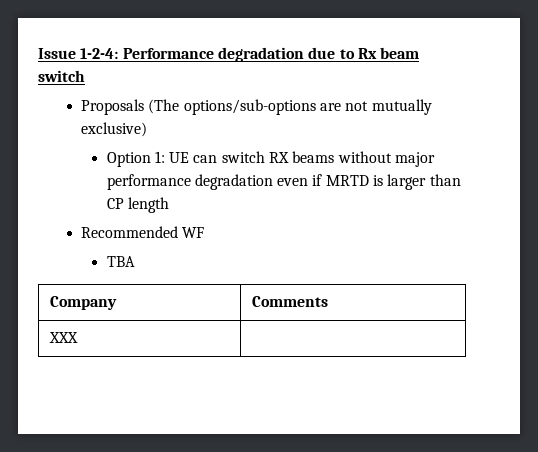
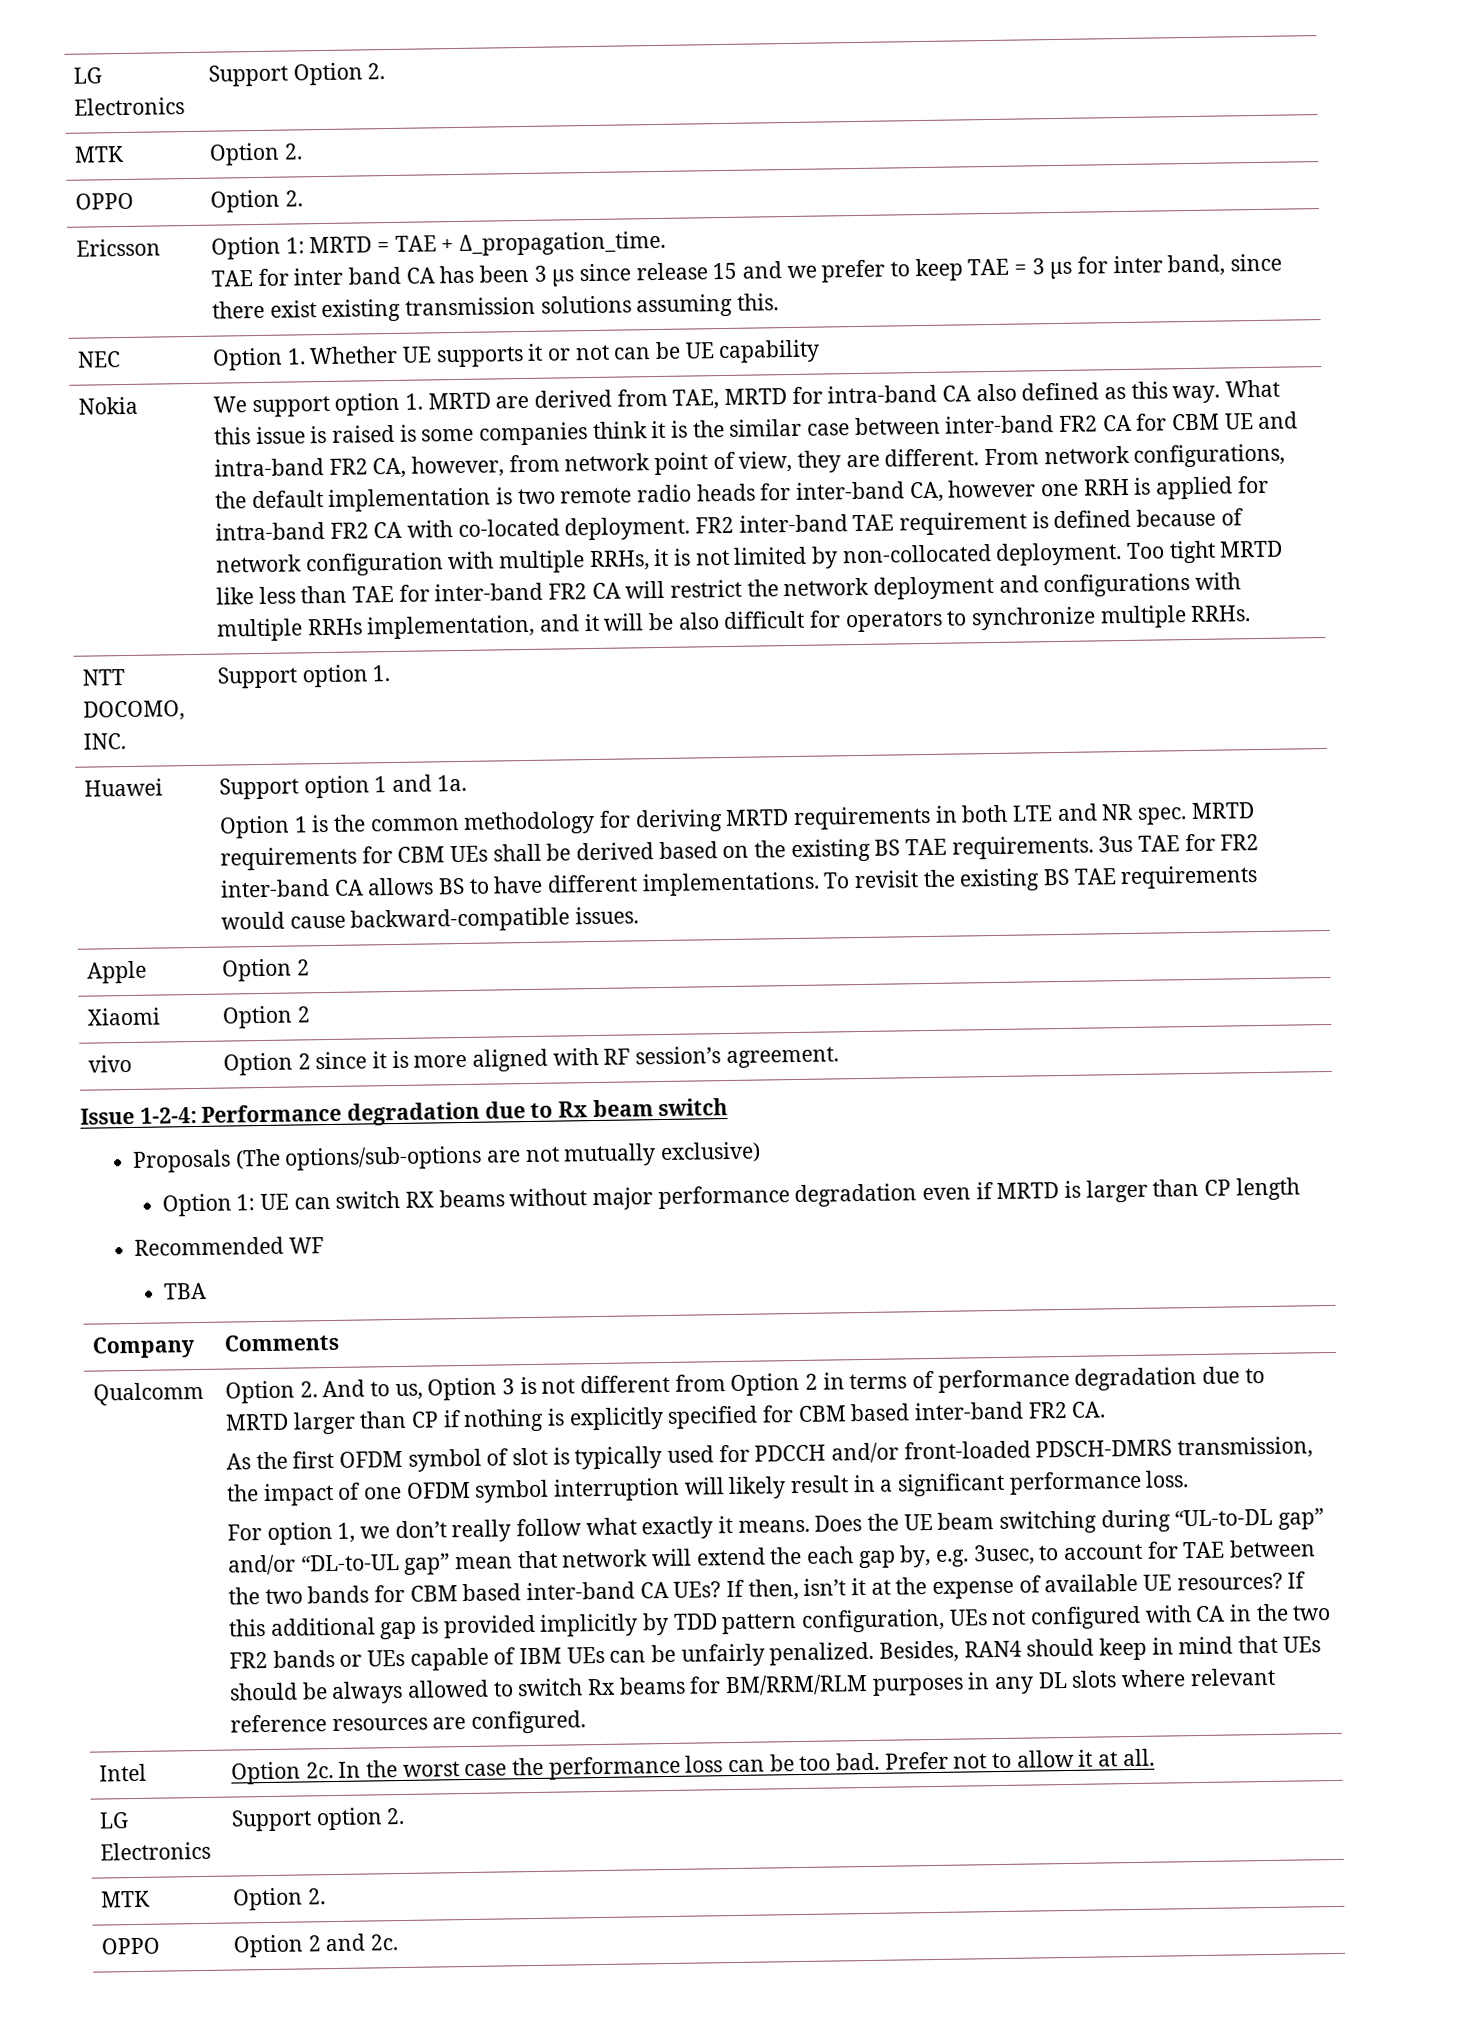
+ LG Electronics | Support Option 2.
+ MTK | Option 2.
+ OPPO | Option 2.
+ Ericsson | Option 1: MRTD = TAE + Δ_propagation_time.
+ TAE for inter band CA has been 3 µs since release 15 and we prefer to keep TAE = 3 µs for inter band, since there exist existing transmission solutions assuming this.
+ NEC | Option 1. Whether UE supports it or not can be UE capability
+ Nokia | We support option 1. MRTD are derived from TAE, MRTD for intra-band CA also defined as this way. What this issue is raised is some companies think it is the similar case between inter-band FR2 CA for CBM UE and intra-band FR2 CA, however, from network point of view, they are different. From network configurations, the default implementation is two remote radio heads for inter-band CA, however one RRH is applied for intra-band FR2 CA with co-located deployment. FR2 inter-band TAE requirement is defined because of network configuration with multiple RRHs, it is not limited by non-collocated deployment. Too tight MRTD like less than TAE for inter-band FR2 CA will restrict the network deployment and configurations with multiple RRHs implementation, and it will be also difficult for operators to synchronize multiple RRHs.
+ NTT DOCOMO, INC. | Support option 1.
+ Huawei | Support option 1 and 1a.
+ Option 1 is the common methodology for deriving MRTD requirements in both LTE and NR spec. MRTD requirements for CBM UEs shall be derived based on the existing BS TAE requirements. 3us TAE for FR2 inter-band CA allows BS to have different implementations. To revisit the existing BS TAE requirements would cause backward-compatible issues.
+ Apple | Option 2
+ Xiaomi | Option 2
+ vivo | Option 2 since it is more aligned with RF session’s agreement.
- XXX
+ Qualcomm | Option 2. And to us, Option 3 is not different from Option 2 in terms of performance degradation due to MRTD larger than CP if nothing is explicitly specified for CBM based inter-band FR2 CA.
+ As the first OFDM symbol of slot is typically used for PDCCH and/or front-loaded PDSCH-DMRS transmission, the impact of one OFDM symbol interruption will likely result in a significant performance loss.
+ For option 1, we don’t really follow what exactly it means. Does the UE beam switching during “UL-to-DL gap” and/or “DL-to-UL gap” mean that network will extend the each gap by, e.g. 3usec, to account for TAE between the two bands for CBM based inter-band CA UEs? If then, isn’t it at the expense of available UE resources? If this additional gap is provided implicitly by TDD pattern configuration, UEs not configured with CA in the two FR2 bands or UEs capable of IBM UEs can be unfairly penalized. Besides, RAN4 should keep in mind that UEs should be always allowed to switch Rx beams for BM/RRM/RLM purposes in any DL slots where relevant reference resources are configured.
+ Intel | Option 2c. In the worst case the performance loss can be too bad. Prefer not to allow it at all.
+ LG Electronics | Support option 2.
+ MTK | Option 2.
+ OPPO | Option 2 and 2c.

